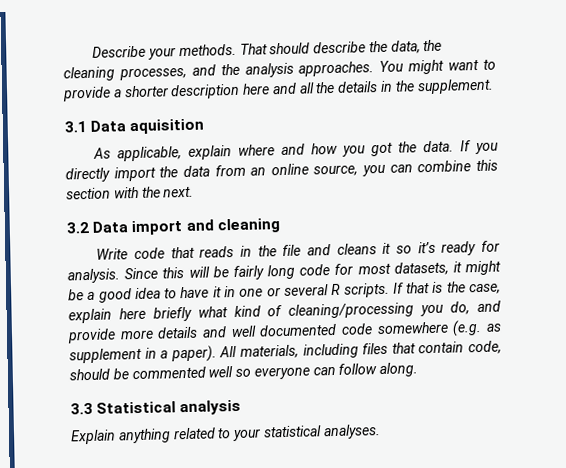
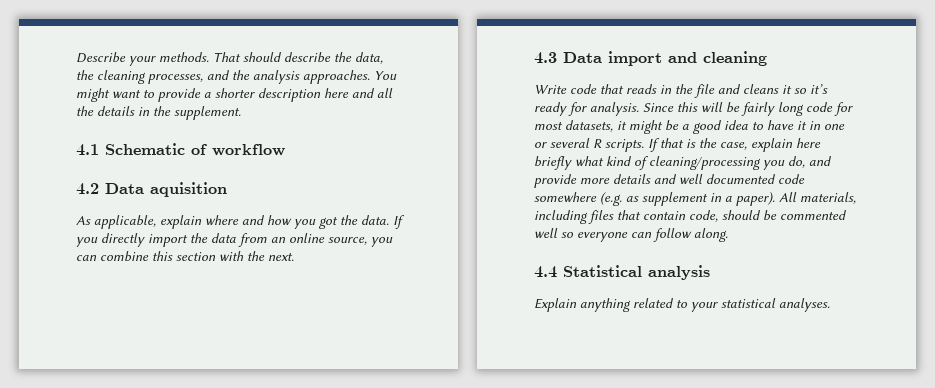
- 3.1 Data aquisition
+ 4.1 Schematic of workflow
+ 4.2 Data aquisition
- 3.2 Data import and cleaning
+ 4.3 Data import and cleaning
- 3.3 Statistical analysis
+ 4.4 Statistical analysis

